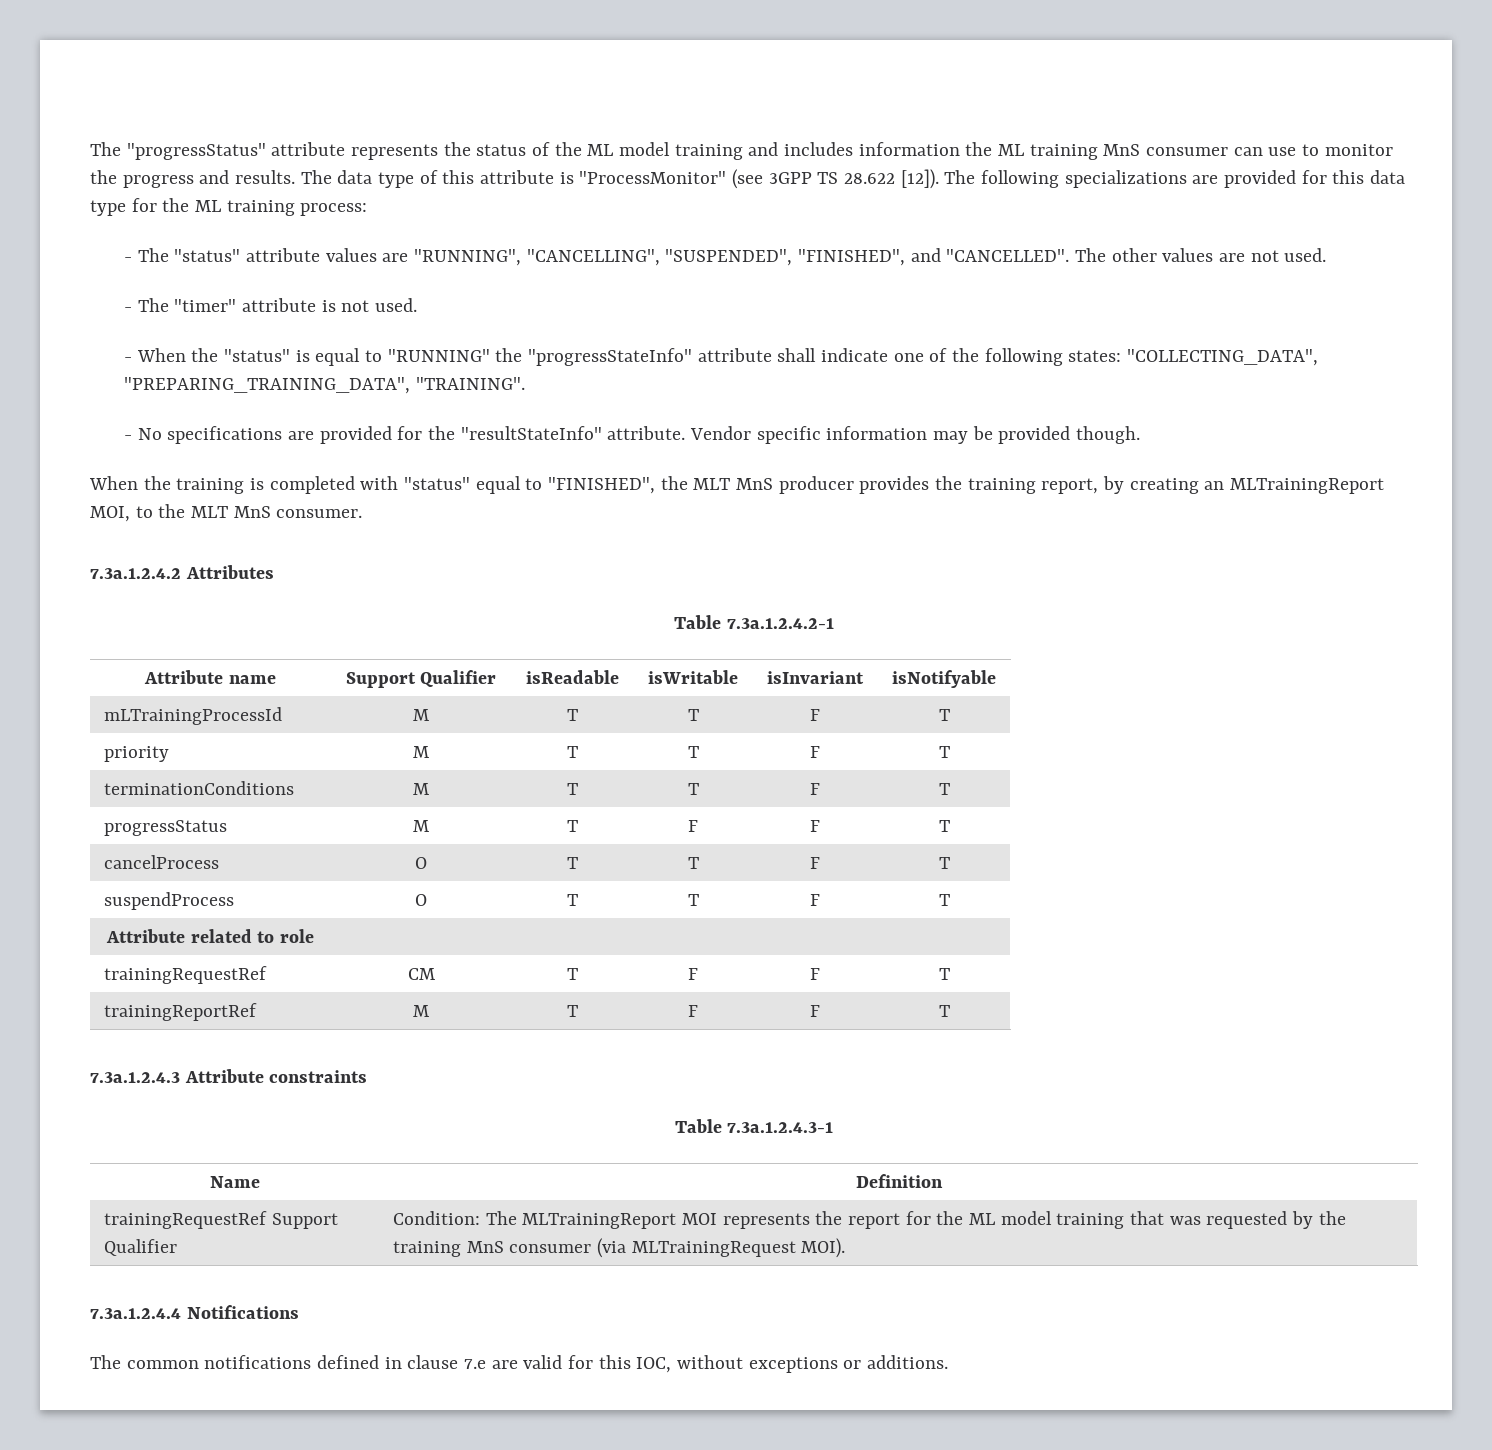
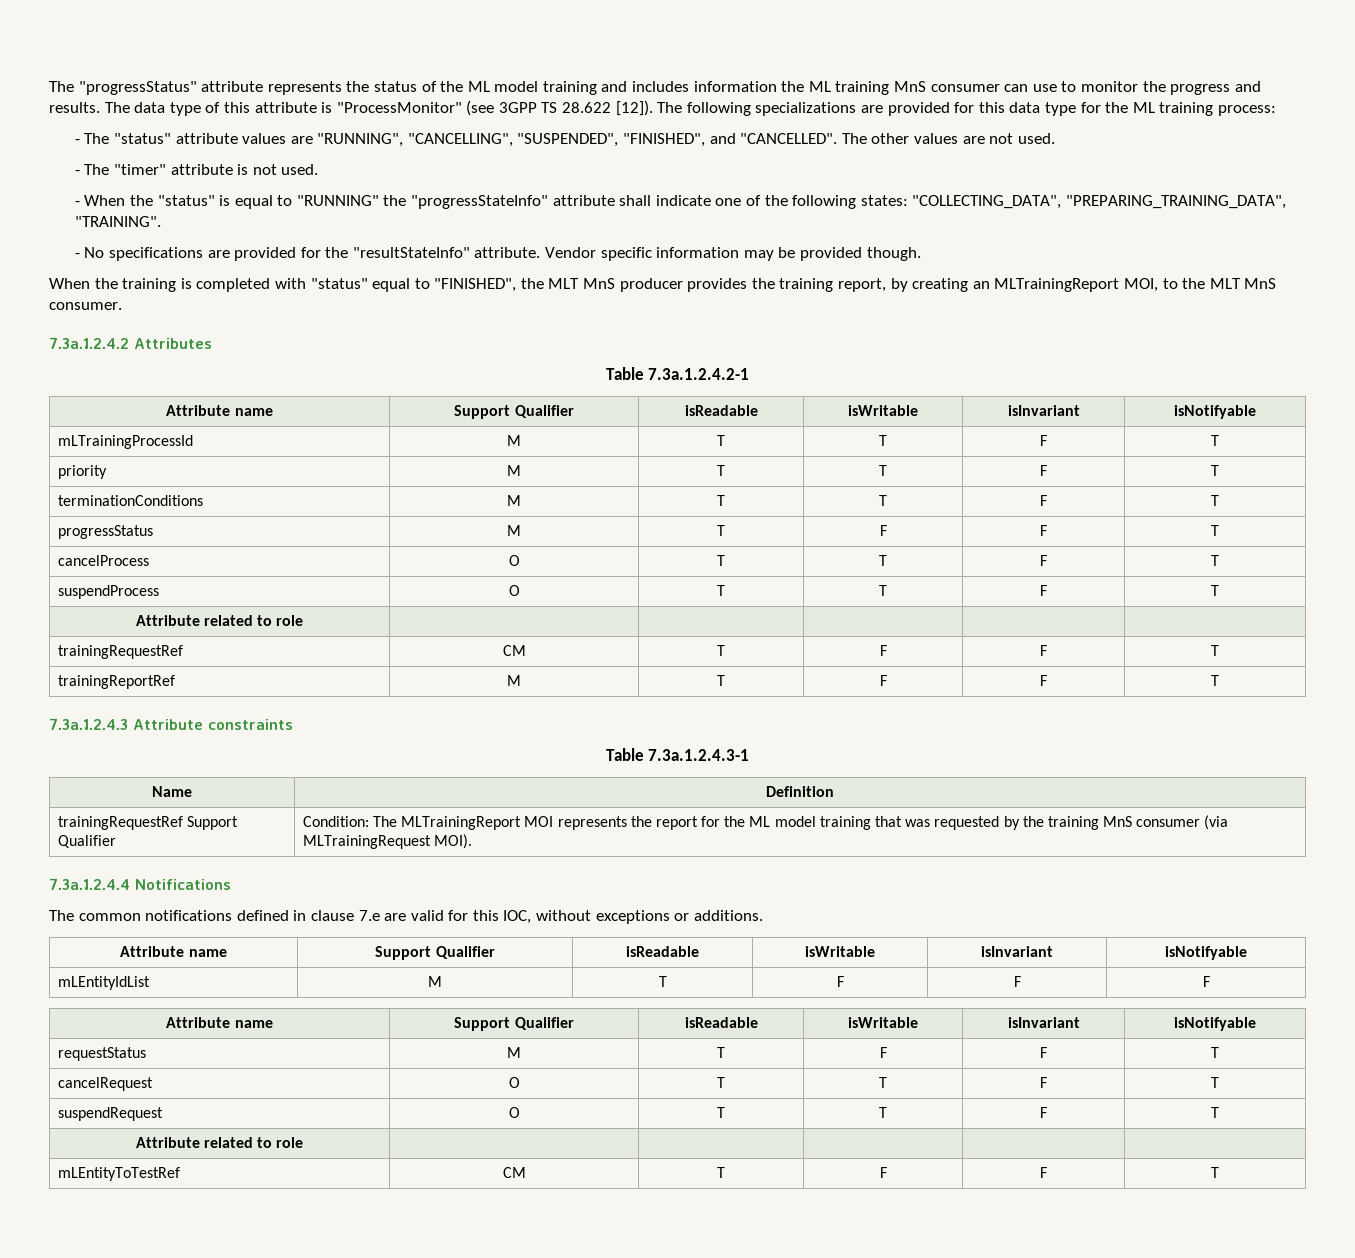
  The common notifications defined in clause 7.e are valid for this IOC, without exceptions or additions.
+ Attribute name | Support Qualifier | isReadable | isWritable | isInvariant | isNotifyable
+ mLEntityIdList | M | T | F | F | F
+ Attribute name | Support Qualifier | isReadable | isWritable | isInvariant | isNotifyable
+ requestStatus | M | T | F | F | T
+ cancelRequest | O | T | T | F | T
+ suspendRequest | O | T | T | F | T
+ Attribute related to role | | | | |
+ mLEntityToTestRef | CM | T | F | F | T

